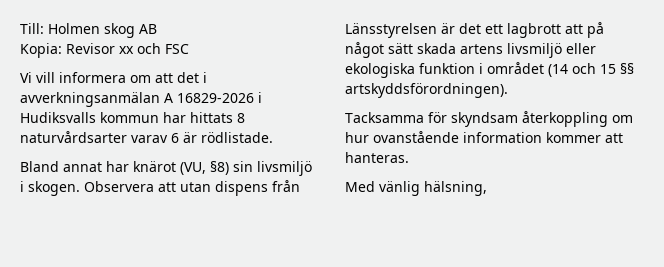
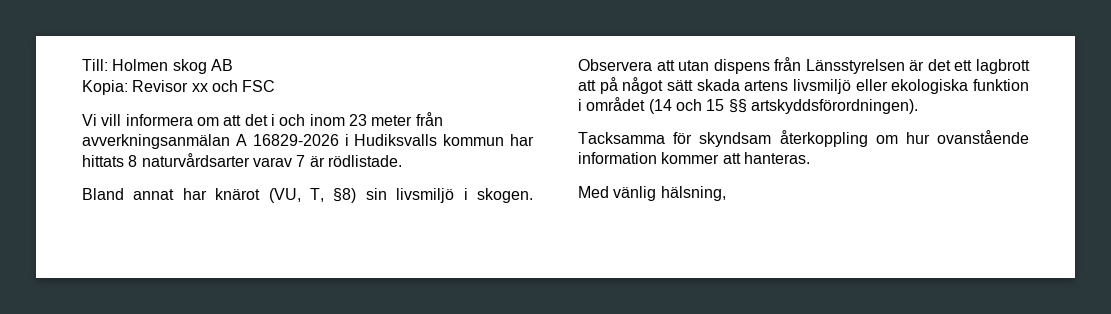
- Vi vill informera om att det i avverkningsanmälan A 16829-2026 i Hudiksvalls kommun har hittats 8 naturvårdsarter varav 6 är rödlistade.
+ Vi vill informera om att det i och inom 23 meter från avverkningsanmälan A 16829-2026 i Hudiksvalls kommun har hittats 8 naturvårdsarter varav 7 är rödlistade.
- Bland annat har knärot (VU, §8) sin livsmiljö i skogen.
+ Bland annat har knärot (VU, T, §8) sin livsmiljö i skogen.

